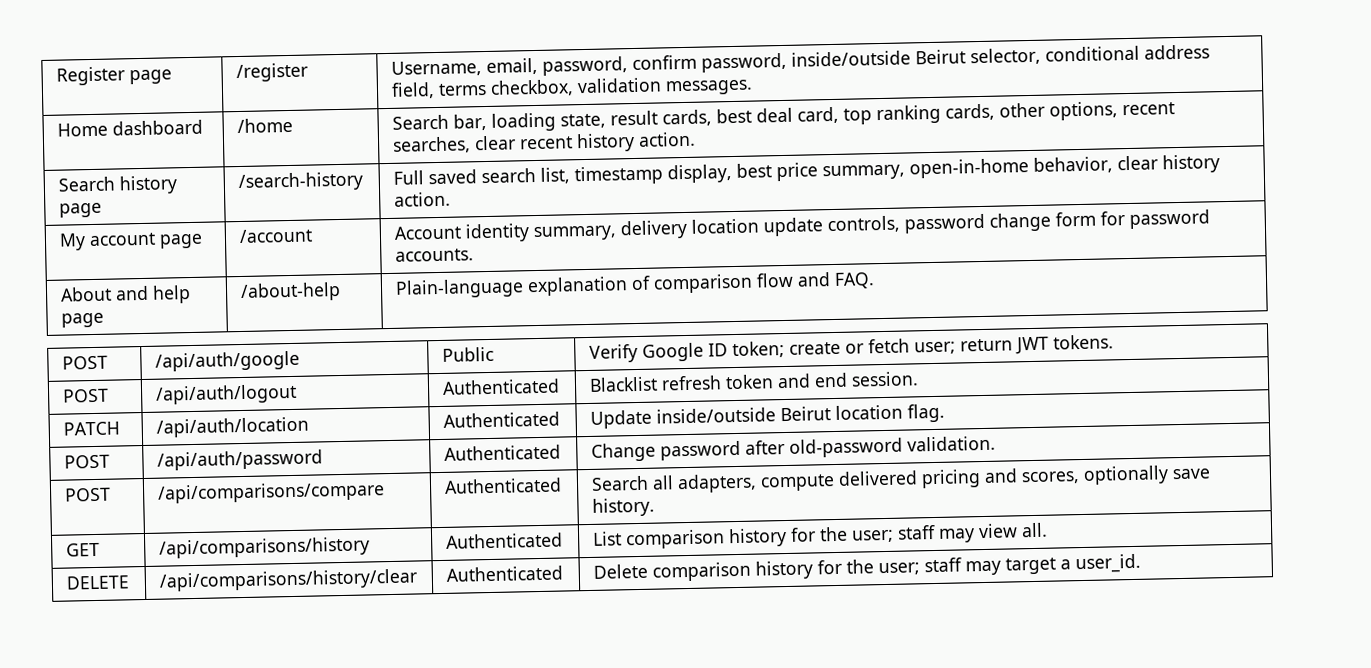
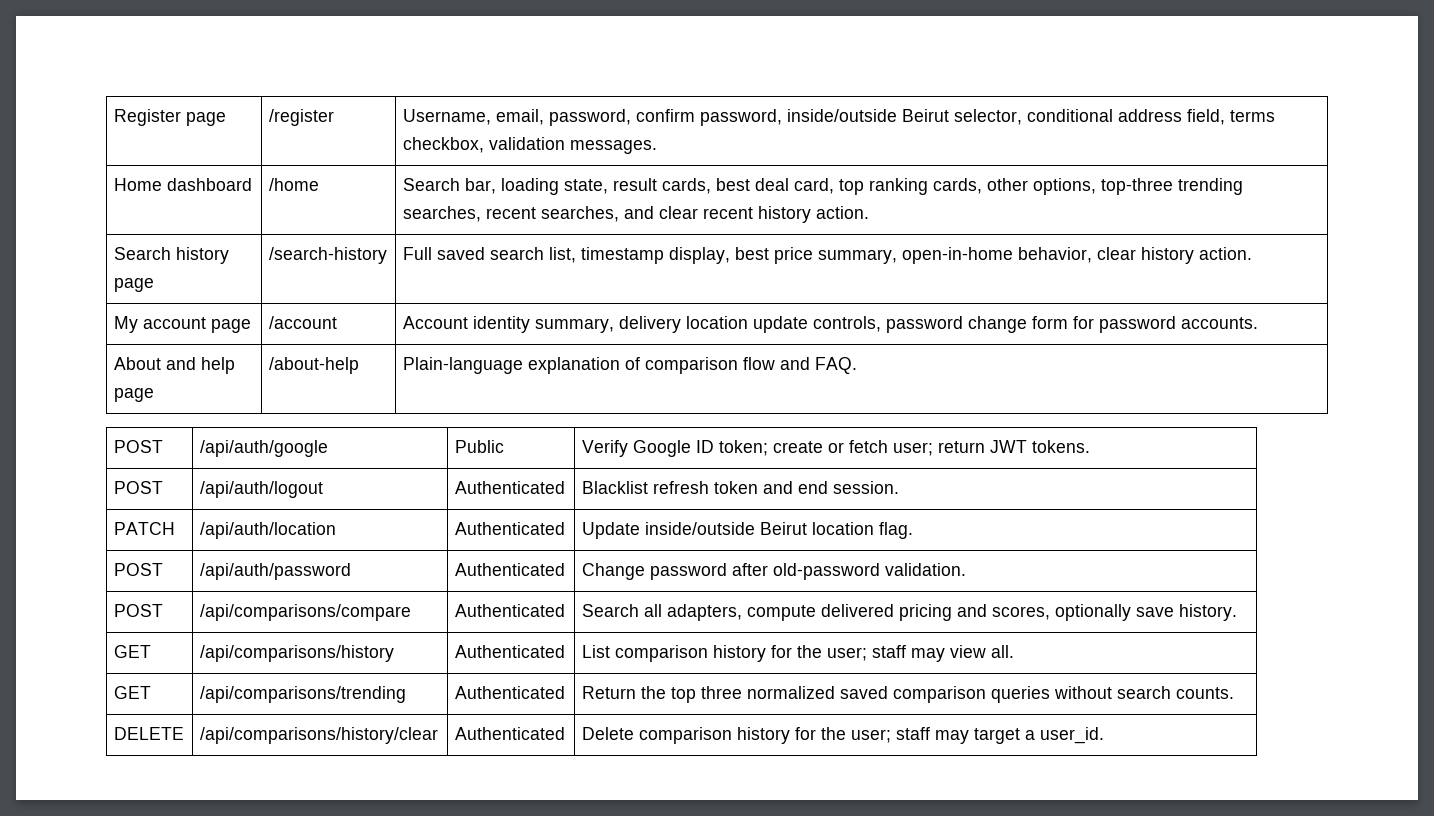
- Home dashboard | /home | Search bar, loading state, result cards, best deal card, top ranking cards, other options, recent searches, clear recent history action.
+ Home dashboard | /home | Search bar, loading state, result cards, best deal card, top ranking cards, other options, top-three trending searches, recent searches, and clear recent history action.
+ GET | /api/comparisons/trending | Authenticated | Return the top three normalized saved comparison queries without search counts.

